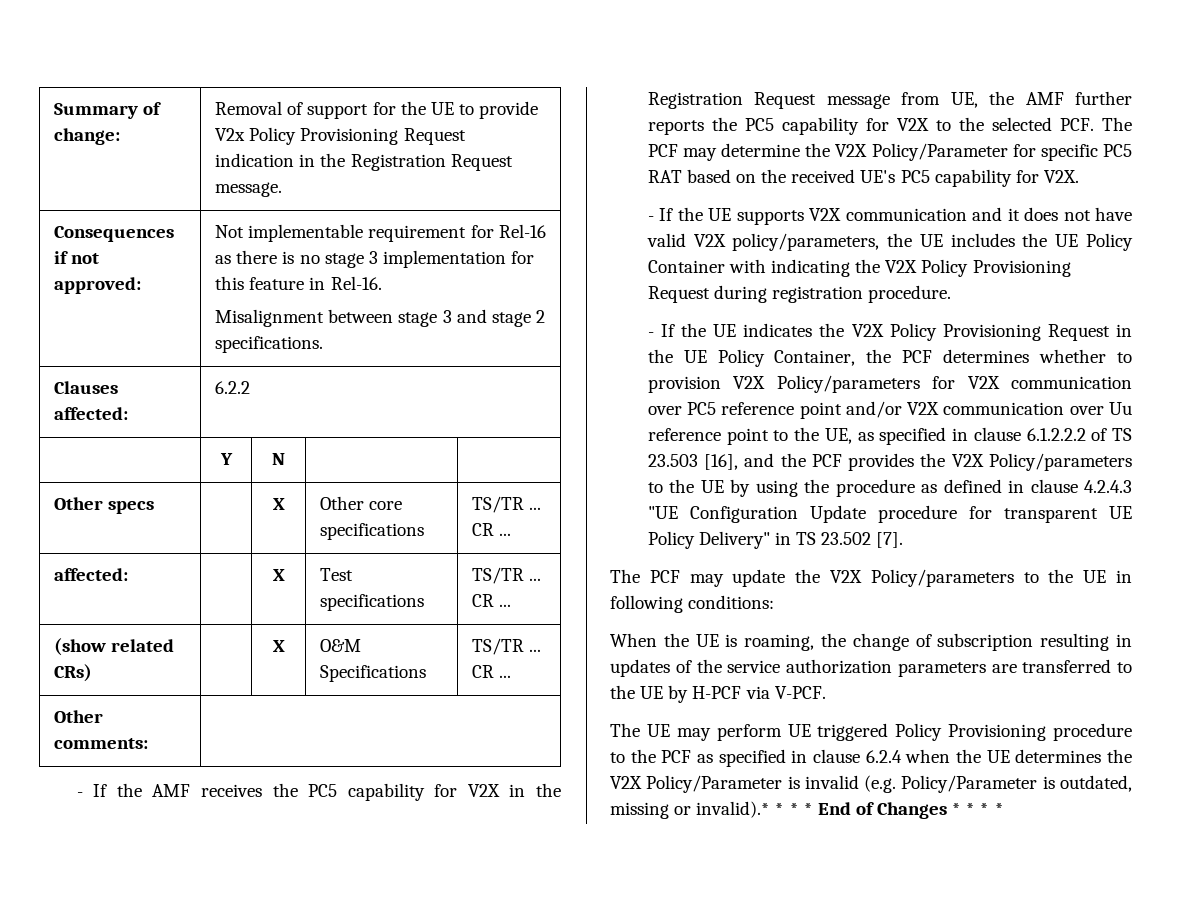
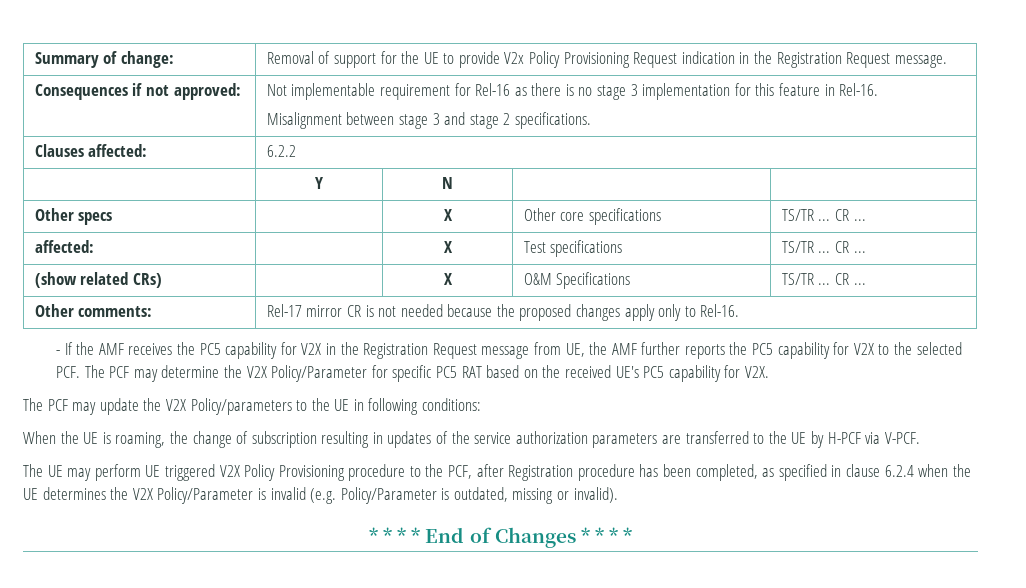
- Other comments: |
+ Other comments: | Rel-17 mirror CR is not needed because the proposed changes apply only to Rel-16.
- - If the UE supports V2X communication and it does not have valid V2X policy/parameters, the UE includes the UE Policy Container with indicating the V2X Policy Provisioning Request during registration procedure.
- - If the UE indicates the V2X Policy Provisioning Request in the UE Policy Container, the PCF determines whether to provision V2X Policy/parameters for V2X communication over PC5 reference point and/or V2X communication over Uu reference point to the UE, as specified in clause 6.1.2.2.2 of TS 23.503 [16], and the PCF provides the V2X Policy/parameters to the UE by using the procedure as defined in clause 4.2.4.3 "UE Configuration Update procedure for transparent UE Policy Delivery" in TS 23.502 [7].
- The UE may perform UE triggered Policy Provisioning procedure to the PCF as specified in clause 6.2.4 when the UE determines the V2X Policy/Parameter is invalid (e.g. Policy/Parameter is outdated, missing or invalid).* * * * End of Changes * * * *
+ The UE may perform UE triggered V2X Policy Provisioning procedure to the PCF, after Registration procedure has been completed, as specified in clause 6.2.4 when the UE determines the V2X Policy/Parameter is invalid (e.g. Policy/Parameter is outdated, missing or invalid).
+ * * * * End of Changes * * * *

